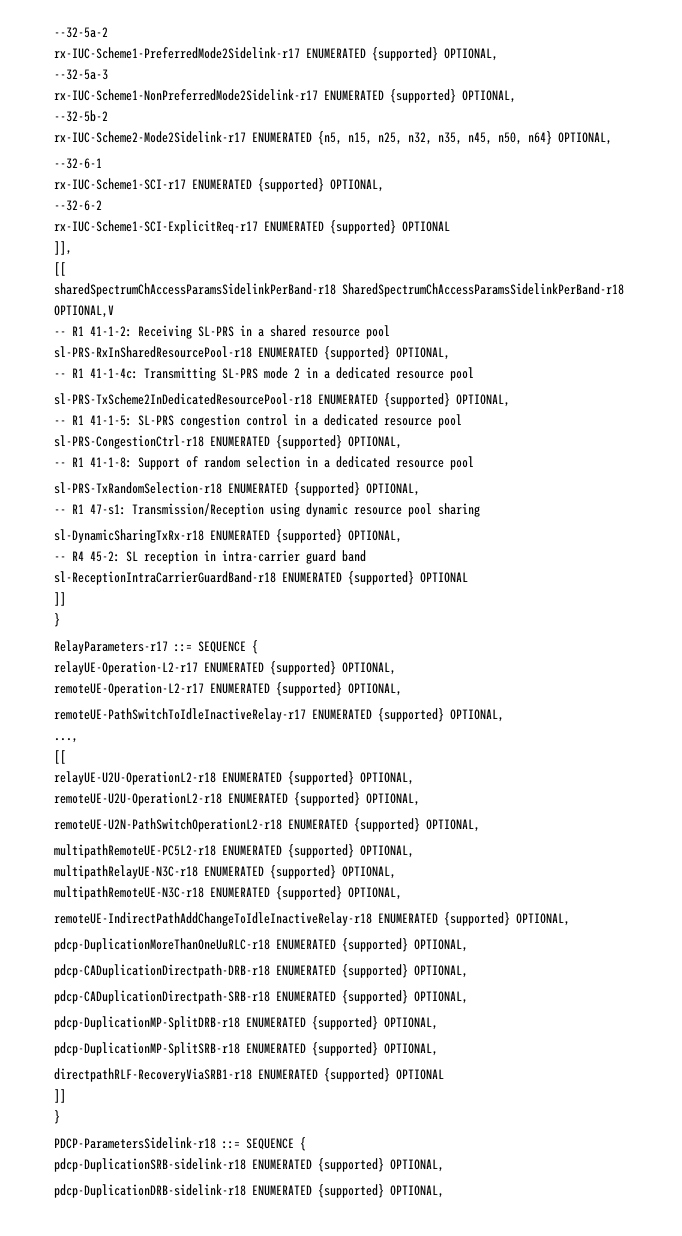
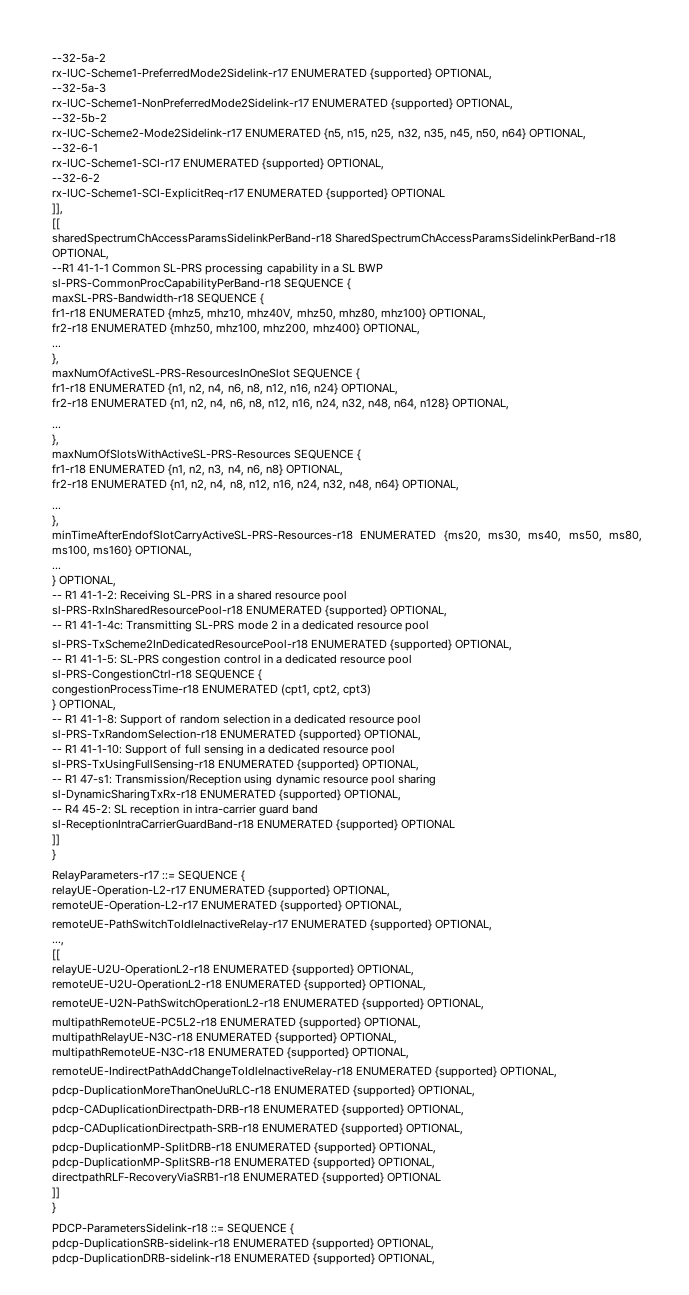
- sharedSpectrumChAccessParamsSidelinkPerBand-r18 SharedSpectrumChAccessParamsSidelinkPerBand-r18 OPTIONAL,V
+ sharedSpectrumChAccessParamsSidelinkPerBand-r18 SharedSpectrumChAccessParamsSidelinkPerBand-r18 OPTIONAL,
+ --R1 41-1-1 Common SL-PRS processing capability in a SL BWP
+ sl-PRS-CommonProcCapabilityPerBand-r18 SEQUENCE {
+ maxSL-PRS-Bandwidth-r18 SEQUENCE {
+ fr1-r18 ENUMERATED {mhz5, mhz10, mhz40V, mhz50, mhz80, mhz100} OPTIONAL,
+ fr2-r18 ENUMERATED {mhz50, mhz100, mhz200, mhz400} OPTIONAL,
+ ...
+ },
+ maxNumOfActiveSL-PRS-ResourcesInOneSlot SEQUENCE {
+ fr1-r18 ENUMERATED {n1, n2, n4, n6, n8, n12, n16, n24} OPTIONAL,
+ fr2-r18 ENUMERATED {n1, n2, n4, n6, n8, n12, n16, n24, n32, n48, n64, n128} OPTIONAL,
+ ...
+ },
+ maxNumOfSlotsWithActiveSL-PRS-Resources SEQUENCE {
+ fr1-r18 ENUMERATED {n1, n2, n3, n4, n6, n8} OPTIONAL,
+ fr2-r18 ENUMERATED {n1, n2, n4, n8, n12, n16, n24, n32, n48, n64} OPTIONAL,
+ ...
+ },
+ minTimeAfterEndofSlotCarryActiveSL-PRS-Resources-r18 ENUMERATED {ms20, ms30, ms40, ms50, ms80, ms100, ms160} OPTIONAL,
+ ...
+ } OPTIONAL,
- sl-PRS-CongestionCtrl-r18 ENUMERATED {supported} OPTIONAL,
+ sl-PRS-CongestionCtrl-r18 SEQUENCE {
+ congestionProcessTime-r18 ENUMERATED (cpt1, cpt2, cpt3)
+ } OPTIONAL,
+ -- R1 41-1-10: Support of full sensing in a dedicated resource pool
+ sl-PRS-TxUsingFullSensing-r18 ENUMERATED {supported} OPTIONAL,

